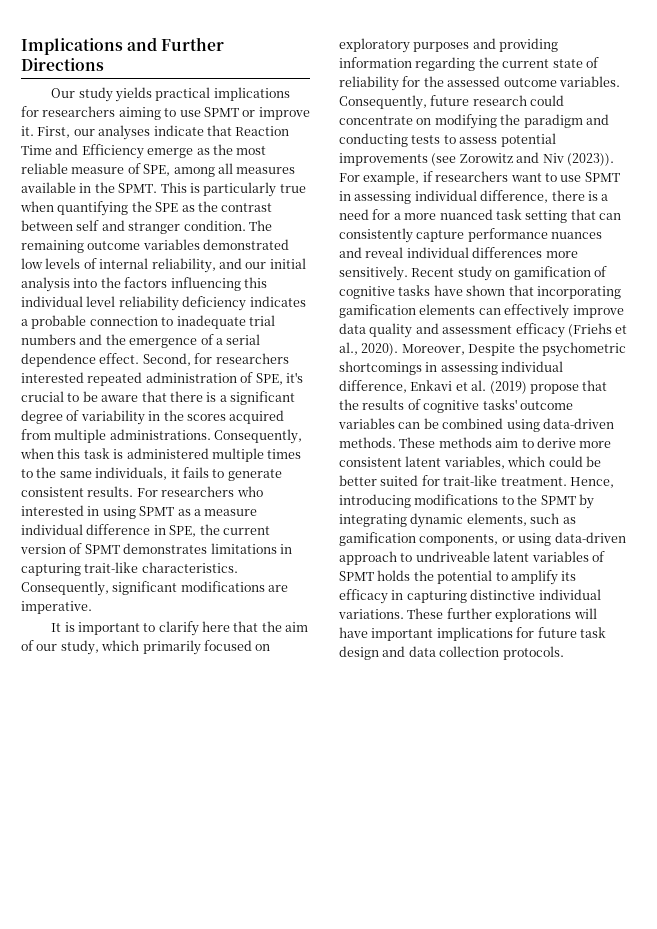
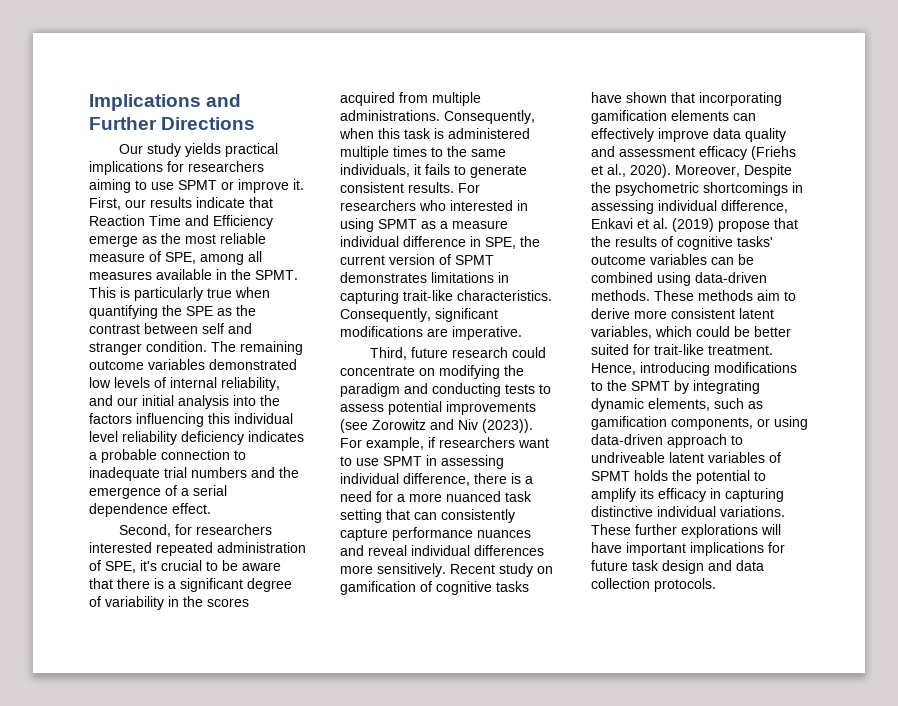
- First, our analyses indicate that Reaction Time and Efficiency emerge as the most reliable measure of SPE, among all measures available in the SPMT.
+ First, our results indicate that Reaction Time and Efficiency emerge as the most reliable measure of SPE, among all measures available in the SPMT.
- The remaining outcome variables demonstrated low levels of internal reliability, and our initial analysis into the factors influencing this individual level reliability deficiency indicates a probable connection to inadequate trial numbers and the emergence of a serial dependence effect. Second, for researchers interested repeated administration of SPE, it's crucial to be aware that there is a significant degree of variability in the scores acquired from multiple administrations.
+ The remaining outcome variables demonstrated low levels of internal reliability, and our initial analysis into the factors influencing this individual level reliability deficiency indicates a probable connection to inadequate trial numbers and the emergence of a serial dependence effect.
+ Second, for researchers interested repeated administration of SPE, it's crucial to be aware that there is a significant degree of variability in the scores acquired from multiple administrations.
- It is important to clarify here that the aim of our study, which primarily focused on exploratory purposes and providing information regarding the current state of reliability for the assessed outcome variables. Consequently, future research could concentrate on modifying the paradigm and conducting tests to assess potential improvements (see Zorowitz and Niv (2023)).
+ Third, future research could concentrate on modifying the paradigm and conducting tests to assess potential improvements (see Zorowitz and Niv (2023)).

